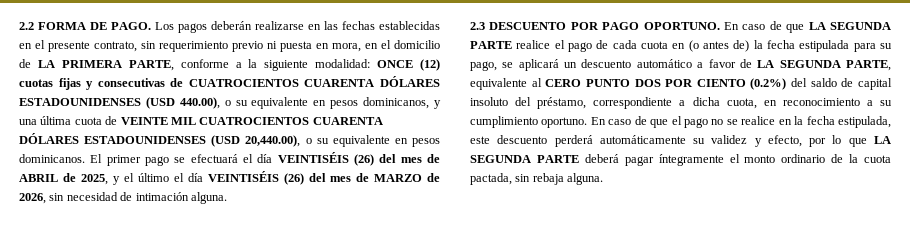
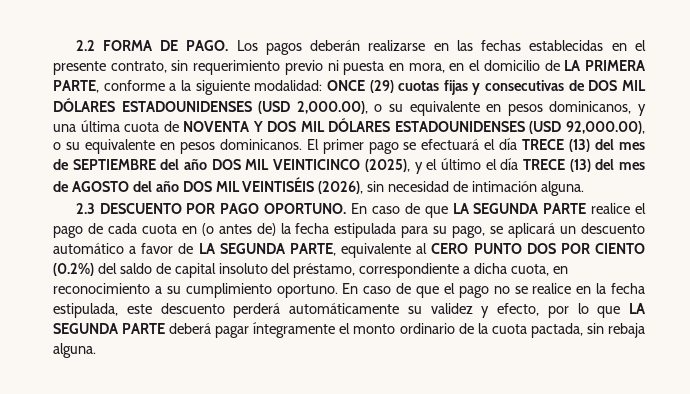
- Los pagos deberán realizarse en las fechas establecidas en el presente contrato, sin requerimiento previo ni puesta en mora, en el domicilio de LA PRIMERA PARTE, conforme a la siguiente modalidad: ONCE (12) cuotas fijas y consecutivas de CUATROCIENTOS CUARENTA DÓLARES ESTADOUNIDENSES (USD 440.00), o su equivalente en pesos dominicanos, y una última cuota de VEINTE MIL CUATROCIENTOS CUARENTA DÓLARES ESTADOUNIDENSES (USD 20,440.00), o su equivalente en pesos dominicanos.
+ Los pagos deberán realizarse en las fechas establecidas en el presente contrato, sin requerimiento previo ni puesta en mora, en el domicilio de LA PRIMERA PARTE, conforme a la siguiente modalidad: ONCE (29) cuotas fijas y consecutivas de DOS MIL DÓLARES ESTADOUNIDENSES (USD 2,000.00), o su equivalente en pesos dominicanos, y una última cuota de NOVENTA Y DOS MIL DÓLARES ESTADOUNIDENSES (USD 92,000.00), o su equivalente en pesos dominicanos.
- El primer pago se efectuará el día VEINTISÉIS (26) del mes de ABRIL de 2025, y el último el día VEINTISÉIS (26) del mes de MARZO de 2026, sin necesidad de intimación alguna.
+ El primer pago se efectuará el día TRECE (13) del mes de SEPTIEMBRE del año DOS MIL VEINTICINCO (2025), y el último el día TRECE (13) del mes de AGOSTO del año DOS MIL VEINTISÉIS (2026), sin necesidad de intimación alguna.

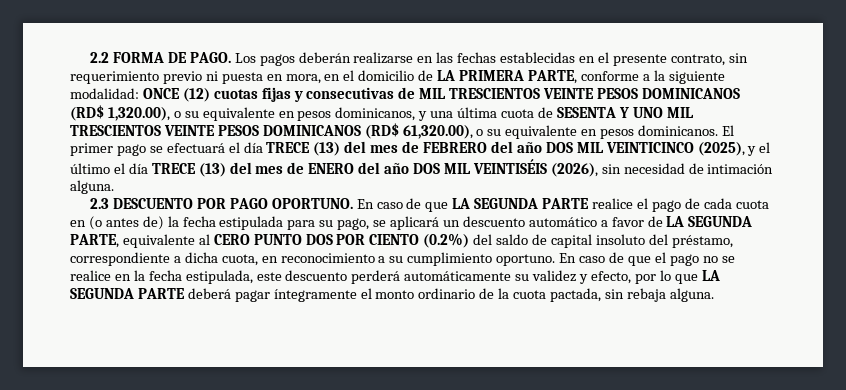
- Los pagos deberán realizarse en las fechas establecidas en el presente contrato, sin requerimiento previo ni puesta en mora, en el domicilio de LA PRIMERA PARTE, conforme a la siguiente modalidad: ONCE (29) cuotas fijas y consecutivas de DOS MIL DÓLARES ESTADOUNIDENSES (USD 2,000.00), o su equivalente en pesos dominicanos, y una última cuota de NOVENTA Y DOS MIL DÓLARES ESTADOUNIDENSES (USD 92,000.00), o su equivalente en pesos dominicanos.
+ Los pagos deberán realizarse en las fechas establecidas en el presente contrato, sin requerimiento previo ni puesta en mora, en el domicilio de LA PRIMERA PARTE, conforme a la siguiente modalidad: ONCE (12) cuotas fijas y consecutivas de MIL TRESCIENTOS VEINTE PESOS DOMINICANOS (RD$ 1,320.00), o su equivalente en pesos dominicanos, y una última cuota de SESENTA Y UNO MIL TRESCIENTOS VEINTE PESOS DOMINICANOS (RD$ 61,320.00), o su equivalente en pesos dominicanos.
- El primer pago se efectuará el día TRECE (13) del mes de SEPTIEMBRE del año DOS MIL VEINTICINCO (2025), y el último el día TRECE (13) del mes de AGOSTO del año DOS MIL VEINTISÉIS (2026), sin necesidad de intimación alguna.
+ El primer pago se efectuará el día TRECE (13) del mes de FEBRERO del año DOS MIL VEINTICINCO (2025), y el último el día TRECE (13) del mes de ENERO del año DOS MIL VEINTISÉIS (2026), sin necesidad de intimación alguna.

